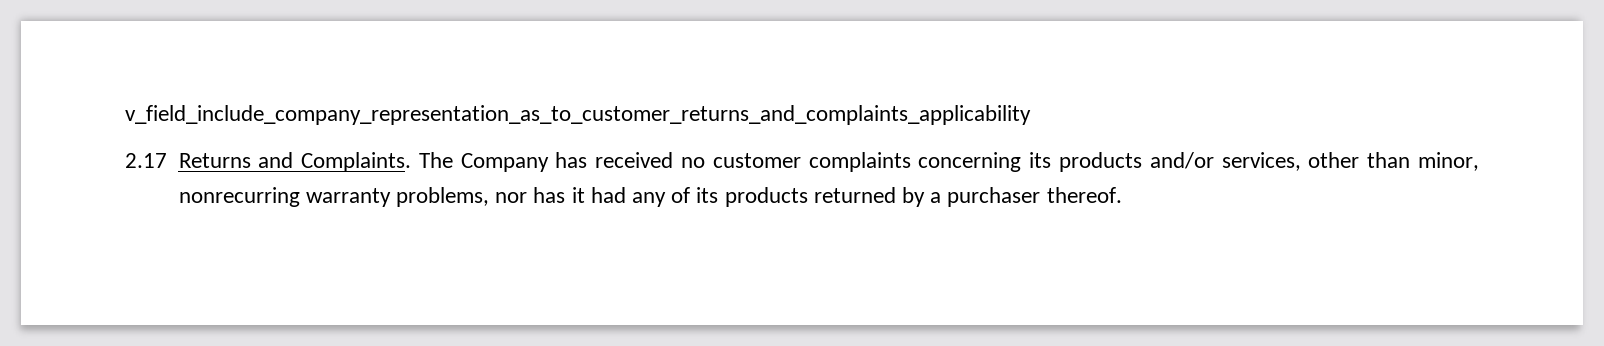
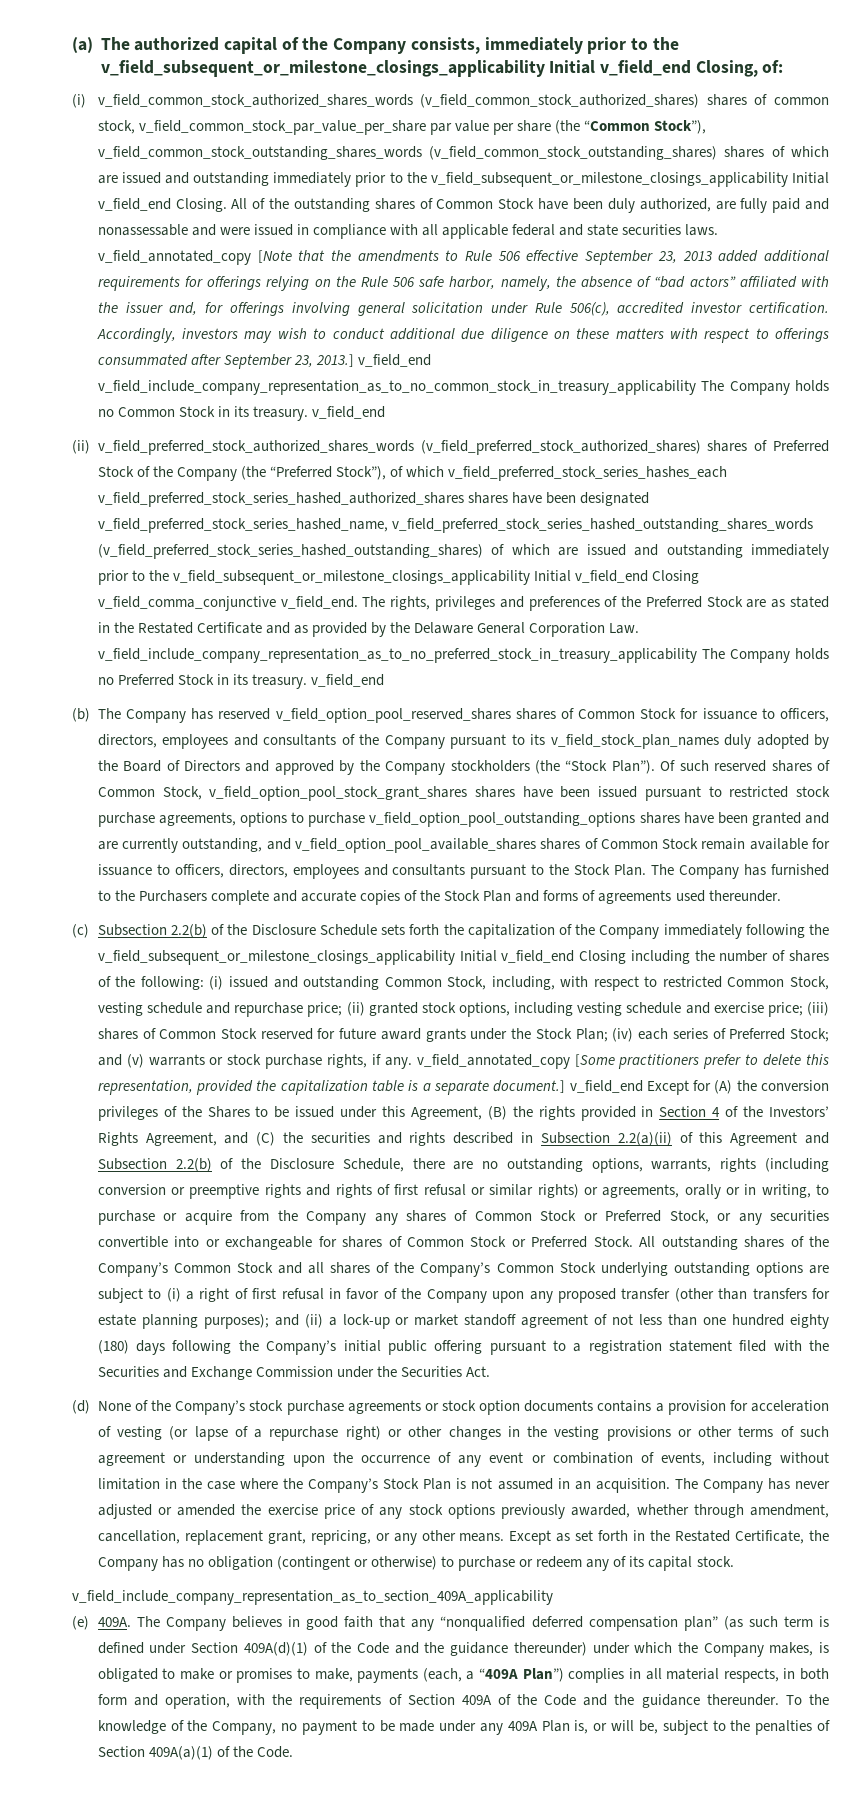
- v_field_include_company_representation_as_to_customer_returns_and_complaints_applicability
- 2.17 Returns and Complaints. The Company has received no customer complaints concerning its products and/or services, other than minor, nonrecurring warranty problems, nor has it had any of its products returned by a purchaser thereof.
+ (a) The authorized capital of the Company consists, immediately prior to the v_field_subsequent_or_milestone_closings_applicability Initial v_field_end Closing, of:
+ (i) v_field_common_stock_authorized_shares_words (v_field_common_stock_authorized_shares) shares of common stock, v_field_common_stock_par_value_per_share par value per share (the “Common Stock”), v_field_common_stock_outstanding_shares_words (v_field_common_stock_outstanding_shares) shares of which are issued and outstanding immediately prior to the v_field_subsequent_or_milestone_closings_applicability Initial v_field_end Closing. All of the outstanding shares of Common Stock have been duly authorized, are fully paid and nonassessable and were issued in compliance with all applicable federal and state securities laws. v_field_annotated_copy [Note that the amendments to Rule 506 effective September 23, 2013 added additional requirements for offerings relying on the Rule 506 safe harbor, namely, the absence of “bad actors” affiliated with the issuer and, for offerings involving general solicitation under Rule 506(c), accredited investor certification. Accordingly, investors may wish to conduct additional due diligence on these matters with respect to offerings consummated after September 23, 2013.] v_field_end v_field_include_company_representation_as_to_no_common_stock_in_treasury_applicability The Company holds no Common Stock in its treasury. v_field_end
+ (ii) v_field_preferred_stock_authorized_shares_words (v_field_preferred_stock_authorized_shares) shares of Preferred Stock of the Company (the “Preferred Stock”), of which v_field_preferred_stock_series_hashes_each v_field_preferred_stock_series_hashed_authorized_shares shares have been designated v_field_preferred_stock_series_hashed_name, v_field_preferred_stock_series_hashed_outstanding_shares_words (v_field_preferred_stock_series_hashed_outstanding_shares) of which are issued and outstanding immediately prior to the v_field_subsequent_or_milestone_closings_applicability Initial v_field_end Closing v_field_comma_conjunctive v_field_end. The rights, privileges and preferences of the Preferred Stock are as stated in the Restated Certificate and as provided by the Delaware General Corporation Law. v_field_include_company_representation_as_to_no_preferred_stock_in_treasury_applicability The Company holds no Preferred Stock in its treasury. v_field_end
+ (b) The Company has reserved v_field_option_pool_reserved_shares shares of Common Stock for issuance to officers, directors, employees and consultants of the Company pursuant to its v_field_stock_plan_names duly adopted by the Board of Directors and approved by the Company stockholders (the “Stock Plan”). Of such reserved shares of Common Stock, v_field_option_pool_stock_grant_shares shares have been issued pursuant to restricted stock purchase agreements, options to purchase v_field_option_pool_outstanding_options shares have been granted and are currently outstanding, and v_field_option_pool_available_shares shares of Common Stock remain available for issuance to officers, directors, employees and consultants pursuant to the Stock Plan. The Company has furnished to the Purchasers complete and accurate copies of the Stock Plan and forms of agreements used thereunder.
+ (c) Subsection 2.2(b) of the Disclosure Schedule sets forth the capitalization of the Company immediately following the v_field_subsequent_or_milestone_closings_applicability Initial v_field_end Closing including the number of shares of the following: (i) issued and outstanding Common Stock, including, with respect to restricted Common Stock, vesting schedule and repurchase price; (ii) granted stock options, including vesting schedule and exercise price; (iii) shares of Common Stock reserved for future award grants under the Stock Plan; (iv) each series of Preferred Stock; and (v) warrants or stock purchase rights, if any. v_field_annotated_copy [Some practitioners prefer to delete this representation, provided the capitalization table is a separate document.] v_field_end Except for (A) the conversion privileges of the Shares to be issued under this Agreement, (B) the rights provided in Section 4 of the Investors’ Rights Agreement, and (C) the securities and rights described in Subsection 2.2(a)(ii) of this Agreement and Subsection 2.2(b) of the Disclosure Schedule, there are no outstanding options, warrants, rights (including conversion or preemptive rights and rights of first refusal or similar rights) or agreements, orally or in writing, to purchase or acquire from the Company any shares of Common Stock or Preferred Stock, or any securities convertible into or exchangeable for shares of Common Stock or Preferred Stock. All outstanding shares of the Company’s Common Stock and all shares of the Company’s Common Stock underlying outstanding options are subject to (i) a right of first refusal in favor of the Company upon any proposed transfer (other than transfers for estate planning purposes); and (ii) a lock-up or market standoff agreement of not less than one hundred eighty (180) days following the Company’s initial public offering pursuant to a registration statement filed with the Securities and Exchange Commission under the Securities Act.
+ (d) None of the Company’s stock purchase agreements or stock option documents contains a provision for acceleration of vesting (or lapse of a repurchase right) or other changes in the vesting provisions or other terms of such agreement or understanding upon the occurrence of any event or combination of events, including without limitation in the case where the Company’s Stock Plan is not assumed in an acquisition. The Company has never adjusted or amended the exercise price of any stock options previously awarded, whether through amendment, cancellation, replacement grant, repricing, or any other means. Except as set forth in the Restated Certificate, the Company has no obligation (contingent or otherwise) to purchase or redeem any of its capital stock.
+ v_field_include_company_representation_as_to_section_409A_applicability
+ (e) 409A. The Company believes in good faith that any “nonqualified deferred compensation plan” (as such term is defined under Section 409A(d)(1) of the Code and the guidance thereunder) under which the Company makes, is obligated to make or promises to make, payments (each, a “409A Plan”) complies in all material respects, in both form and operation, with the requirements of Section 409A of the Code and the guidance thereunder. To the knowledge of the Company, no payment to be made under any 409A Plan is, or will be, subject to the penalties of Section 409A(a)(1) of the Code.

